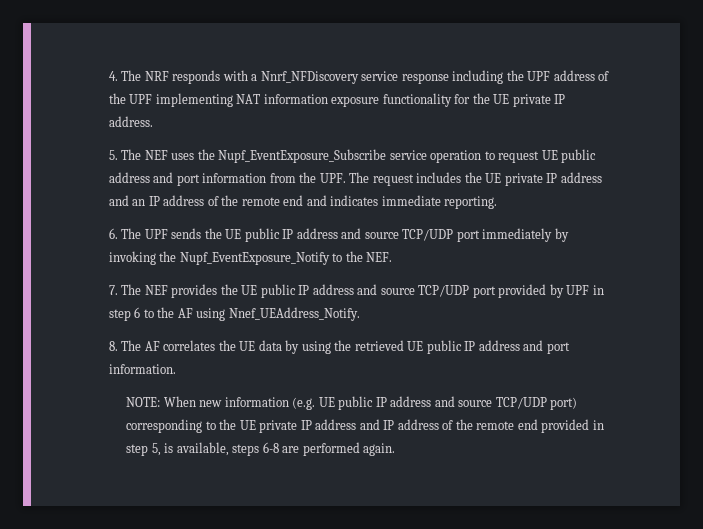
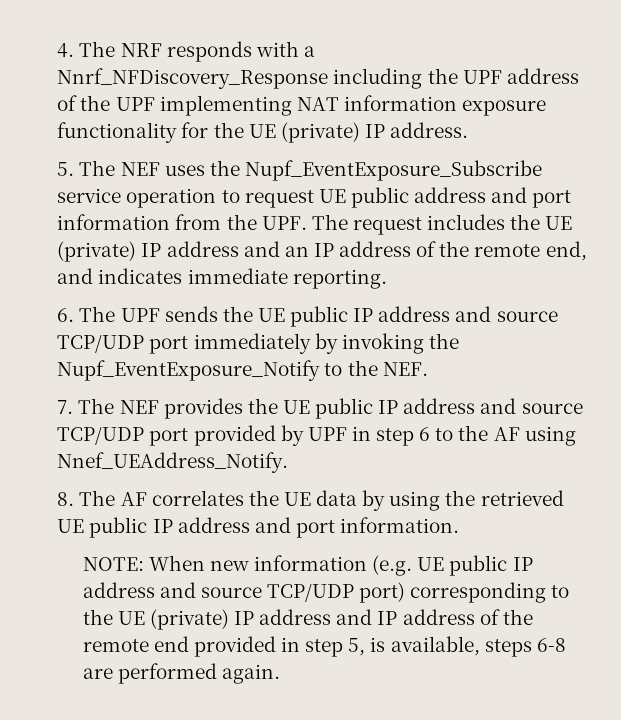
- 4. The NRF responds with a Nnrf_NFDiscovery service response including the UPF address of the UPF implementing NAT information exposure functionality for the UE private IP address.
+ 4. The NRF responds with a Nnrf_NFDiscovery_Response including the UPF address of the UPF implementing NAT information exposure functionality for the UE (private) IP address.
- 5. The NEF uses the Nupf_EventExposure_Subscribe service operation to request UE public address and port information from the UPF. The request includes the UE private IP address and an IP address of the remote end and indicates immediate reporting.
+ 5. The NEF uses the Nupf_EventExposure_Subscribe service operation to request UE public address and port information from the UPF. The request includes the UE (private) IP address and an IP address of the remote end, and indicates immediate reporting.
- NOTE: When new information (e.g. UE public IP address and source TCP/UDP port) corresponding to the UE private IP address and IP address of the remote end provided in step 5, is available, steps 6-8 are performed again.
+ NOTE: When new information (e.g. UE public IP address and source TCP/UDP port) corresponding to the UE (private) IP address and IP address of the remote end provided in step 5, is available, steps 6-8 are performed again.

